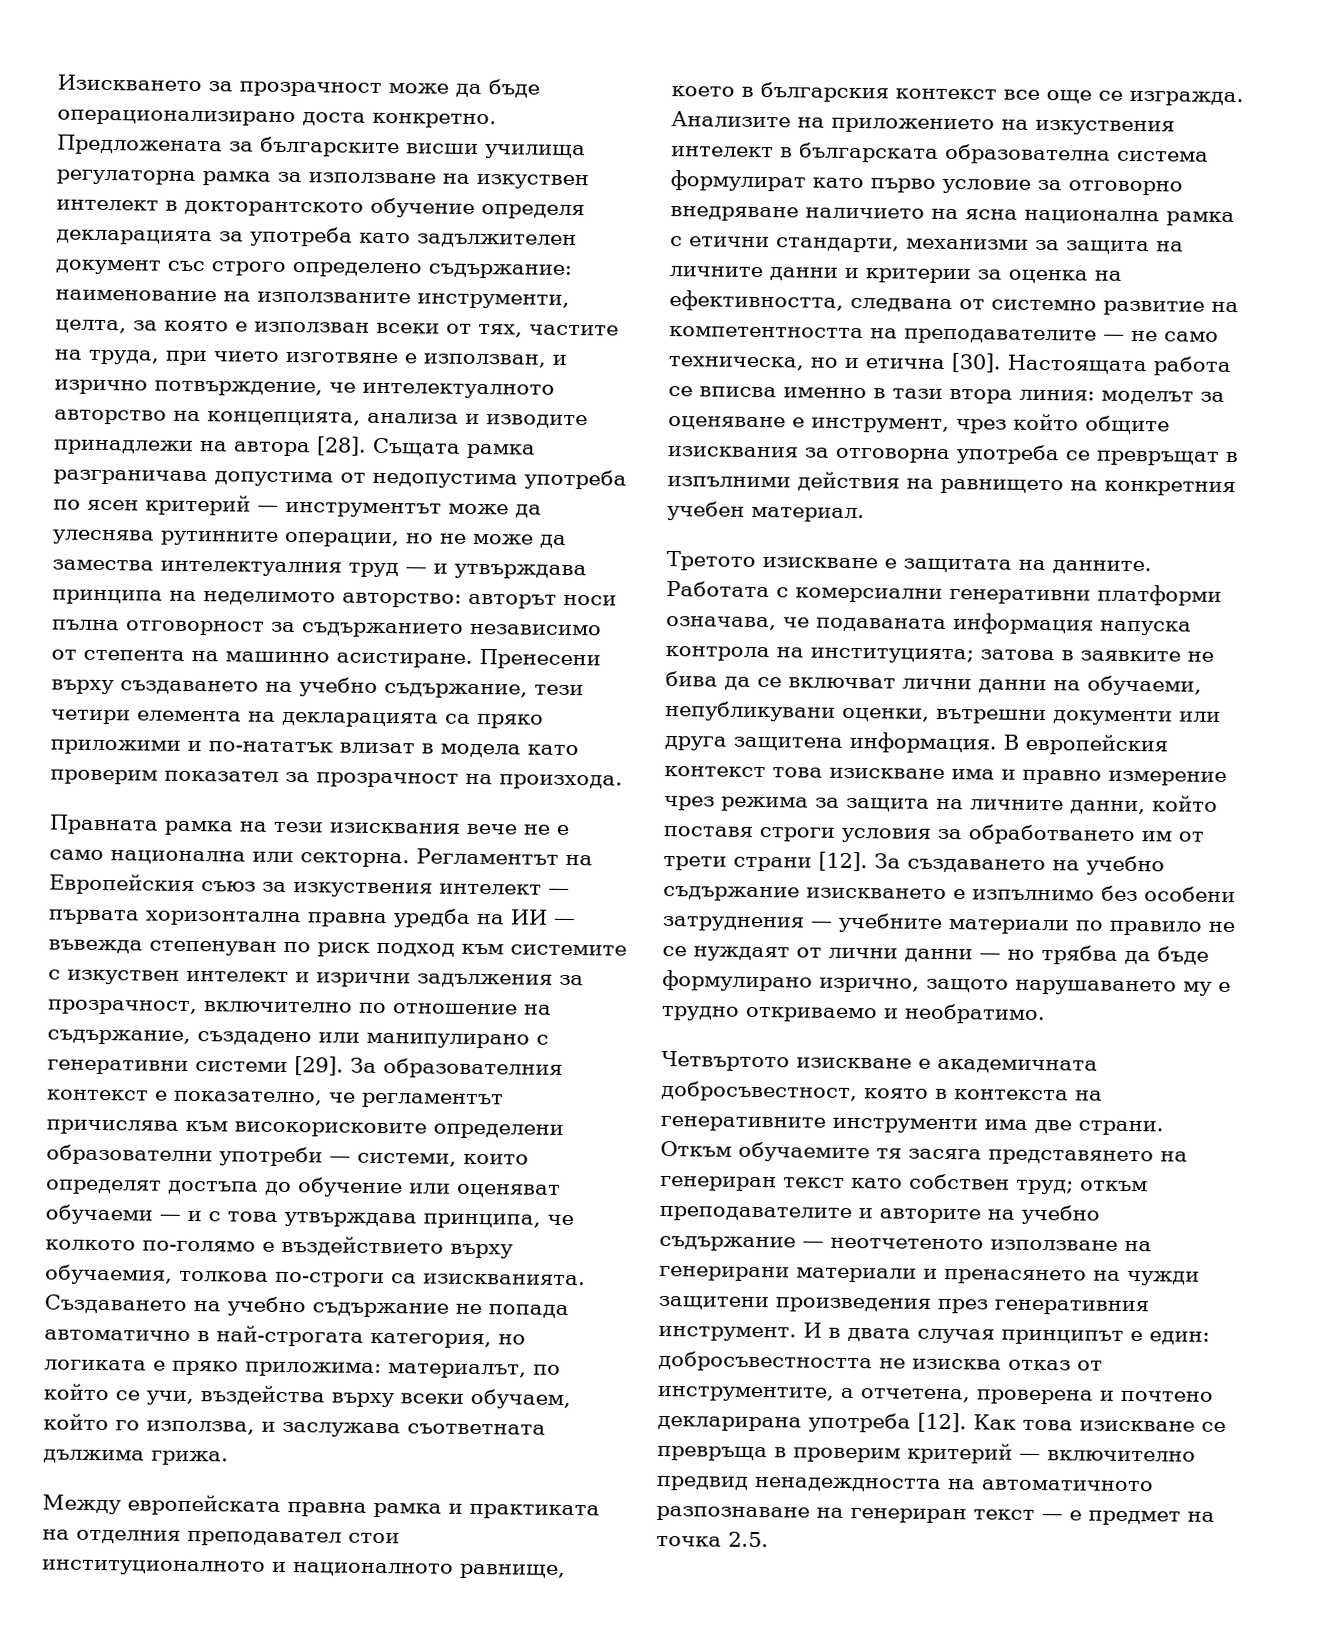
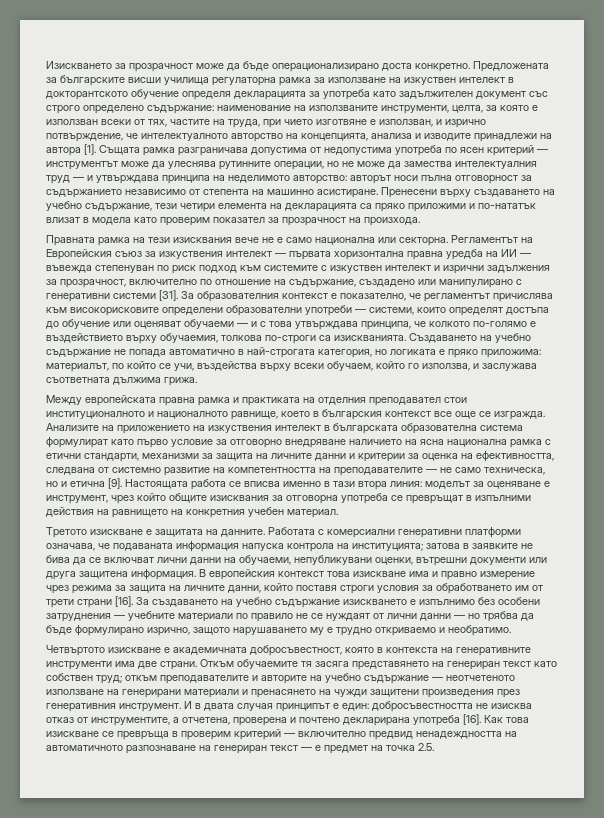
- Предложената за българските висши училища регулаторна рамка за използване на изкуствен интелект в докторантското обучение определя декларацията за употреба като задължителен документ със строго определено съдържание: наименование на използваните инструменти, целта, за която е използван всеки от тях, частите на труда, при чието изготвяне е използван, и изрично потвърждение, че интелектуалното авторство на концепцията, анализа и изводите принадлежи на автора [28].
+ Предложената за българските висши училища регулаторна рамка за използване на изкуствен интелект в докторантското обучение определя декларацията за употреба като задължителен документ със строго определено съдържание: наименование на използваните инструменти, целта, за която е използван всеки от тях, частите на труда, при чието изготвяне е използван, и изрично потвърждение, че интелектуалното авторство на концепцията, анализа и изводите принадлежи на автора [1].
- Регламентът на Европейския съюз за изкуствения интелект — първата хоризонтална правна уредба на ИИ — въвежда степенуван по риск подход към системите с изкуствен интелект и изрични задължения за прозрачност, включително по отношение на съдържание, създадено или манипулирано с генеративни системи [29].
+ Регламентът на Европейския съюз за изкуствения интелект — първата хоризонтална правна уредба на ИИ — въвежда степенуван по риск подход към системите с изкуствен интелект и изрични задължения за прозрачност, включително по отношение на съдържание, създадено или манипулирано с генеративни системи [31].
- Анализите на приложението на изкуствения интелект в българската образователна система формулират като първо условие за отговорно внедряване наличието на ясна национална рамка с етични стандарти, механизми за защита на личните данни и критерии за оценка на ефективността, следвана от системно развитие на компетентността на преподавателите — не само техническа, но и етична [30].
+ Анализите на приложението на изкуствения интелект в българската образователна система формулират като първо условие за отговорно внедряване наличието на ясна национална рамка с етични стандарти, механизми за защита на личните данни и критерии за оценка на ефективността, следвана от системно развитие на компетентността на преподавателите — не само техническа, но и етична [9].
- В европейския контекст това изискване има и правно измерение чрез режима за защита на личните данни, който поставя строги условия за обработването им от трети страни [12].
+ В европейския контекст това изискване има и правно измерение чрез режима за защита на личните данни, който поставя строги условия за обработването им от трети страни [16].
- И в двата случая принципът е един: добросъвестността не изисква отказ от инструментите, а отчетена, проверена и почтено декларирана употреба [12].
+ И в двата случая принципът е един: добросъвестността не изисква отказ от инструментите, а отчетена, проверена и почтено декларирана употреба [16].

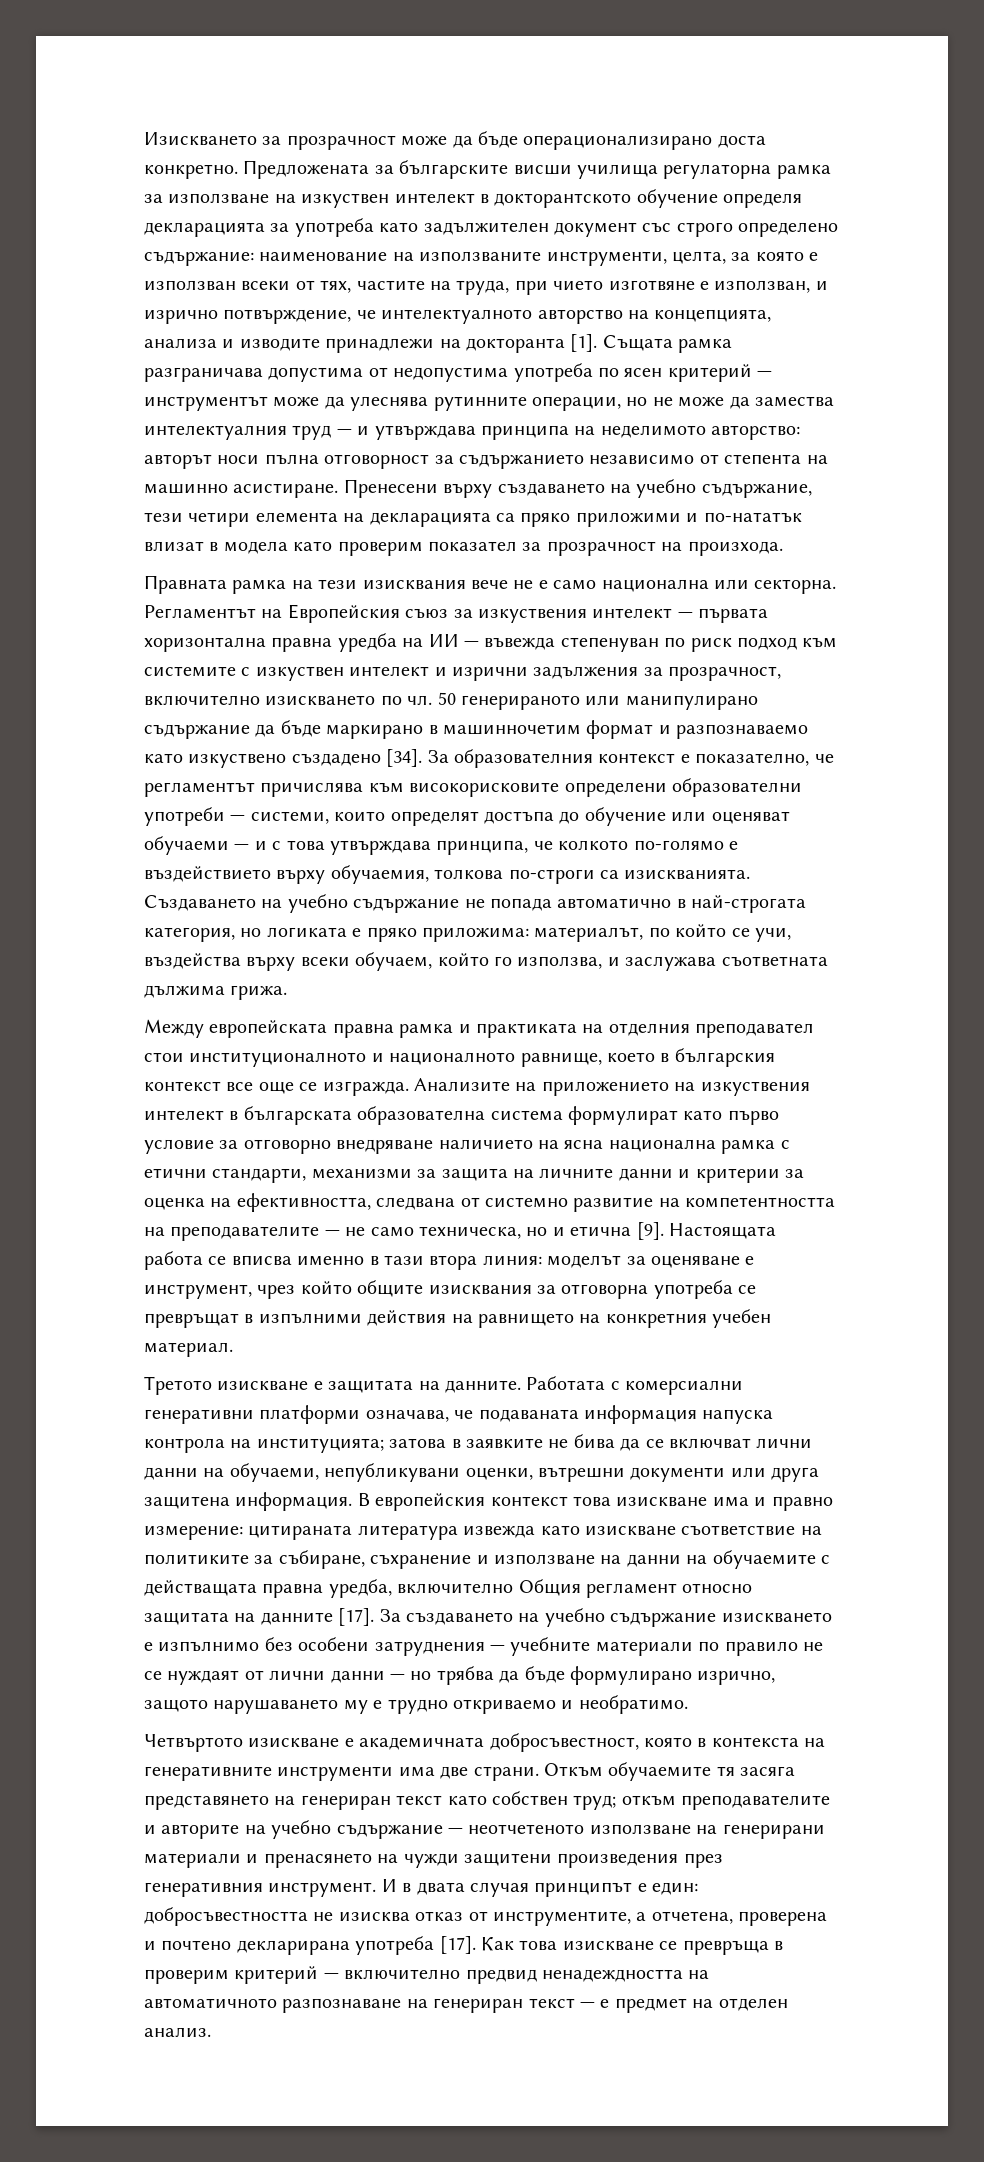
- Предложената за българските висши училища регулаторна рамка за използване на изкуствен интелект в докторантското обучение определя декларацията за употреба като задължителен документ със строго определено съдържание: наименование на използваните инструменти, целта, за която е използван всеки от тях, частите на труда, при чието изготвяне е използван, и изрично потвърждение, че интелектуалното авторство на концепцията, анализа и изводите принадлежи на автора [1].
+ Предложената за българските висши училища регулаторна рамка за използване на изкуствен интелект в докторантското обучение определя декларацията за употреба като задължителен документ със строго определено съдържание: наименование на използваните инструменти, целта, за която е използван всеки от тях, частите на труда, при чието изготвяне е използван, и изрично потвърждение, че интелектуалното авторство на концепцията, анализа и изводите принадлежи на докторанта [1].
- Регламентът на Европейския съюз за изкуствения интелект — първата хоризонтална правна уредба на ИИ — въвежда степенуван по риск подход към системите с изкуствен интелект и изрични задължения за прозрачност, включително по отношение на съдържание, създадено или манипулирано с генеративни системи [31].
+ Регламентът на Европейския съюз за изкуствения интелект — първата хоризонтална правна уредба на ИИ — въвежда степенуван по риск подход към системите с изкуствен интелект и изрични задължения за прозрачност, включително изискването по чл. 50 генерираното или манипулирано съдържание да бъде маркирано в машинночетим формат и разпознаваемо като изкуствено създадено [34].
- В европейския контекст това изискване има и правно измерение чрез режима за защита на личните данни, който поставя строги условия за обработването им от трети страни [16].
+ В европейския контекст това изискване има и правно измерение: цитираната литература извежда като изискване съответствие на политиките за събиране, съхранение и използване на данни на обучаемите с действащата правна уредба, включително Общия регламент относно защитата на данните [17].
- И в двата случая принципът е един: добросъвестността не изисква отказ от инструментите, а отчетена, проверена и почтено декларирана употреба [16].
+ И в двата случая принципът е един: добросъвестността не изисква отказ от инструментите, а отчетена, проверена и почтено декларирана употреба [17].
- Как това изискване се превръща в проверим критерий — включително предвид ненадеждността на автоматичното разпознаване на генериран текст — е предмет на точка 2.5.
+ Как това изискване се превръща в проверим критерий — включително предвид ненадеждността на автоматичното разпознаване на генериран текст — е предмет на отделен анализ.

